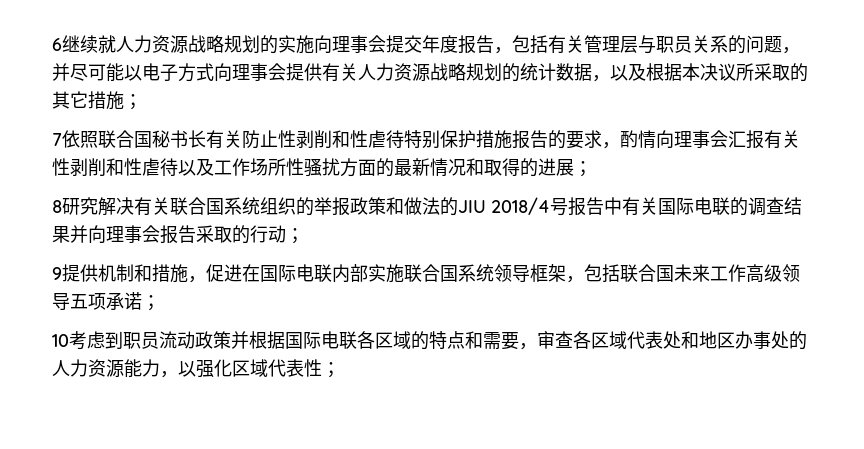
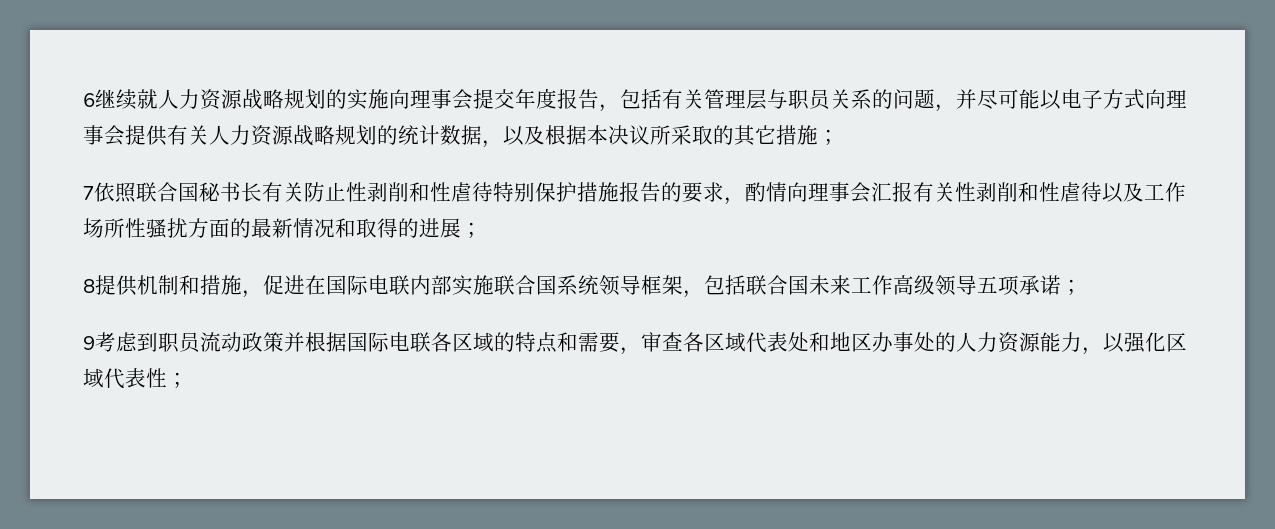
- 8研究解决有关联合国系统组织的举报政策和做法的JIU 2018/4号报告中有关国际电联的调查结果并向理事会报告采取的行动；
- 9提供机制和措施，促进在国际电联内部实施联合国系统领导框架，包括联合国未来工作高级领导五项承诺；
+ 8提供机制和措施，促进在国际电联内部实施联合国系统领导框架，包括联合国未来工作高级领导五项承诺；
- 10考虑到职员流动政策并根据国际电联各区域的特点和需要，审查各区域代表处和地区办事处的人力资源能力，以强化区域代表性；
+ 9考虑到职员流动政策并根据国际电联各区域的特点和需要，审查各区域代表处和地区办事处的人力资源能力，以强化区域代表性；

